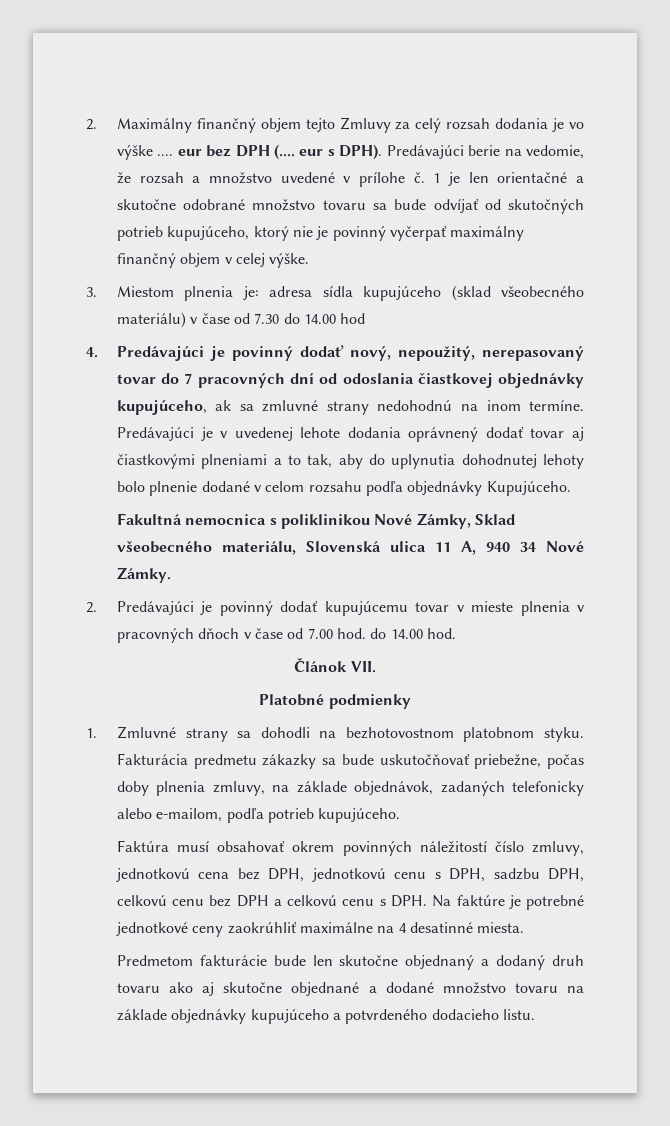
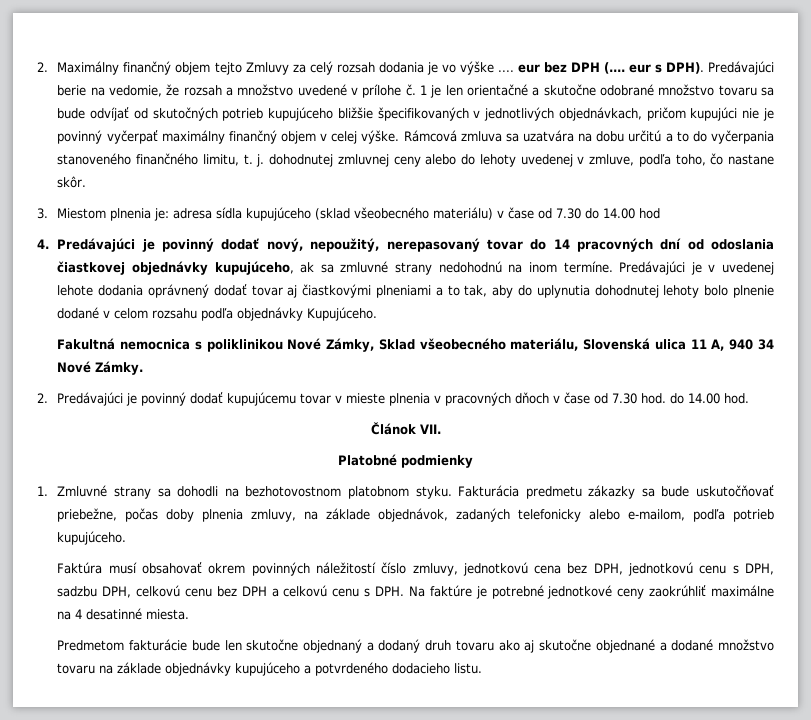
- 1 je len orientačné a skutočne odobrané množstvo tovaru sa bude odvíjať od skutočných potrieb kupujúceho, ktorý nie je povinný vyčerpať maximálny finančný objem v celej výške.
+ 1 je len orientačné a skutočne odobrané množstvo tovaru sa bude odvíjať od skutočných potrieb kupujúceho bližšie špecifikovaných v jednotlivých objednávkach, pričom kupujúci nie je povinný vyčerpať maximálny finančný objem v celej výške. Rámcová zmluva sa uzatvára na dobu určitú a to do vyčerpania stanoveného finančného limitu, t. j. dohodnutej zmluvnej ceny alebo do lehoty uvedenej v zmluve, podľa toho, čo nastane skôr.
- 4. Predávajúci je povinný dodať nový, nepoužitý, nerepasovaný tovar do 7 pracovných dní od odoslania čiastkovej objednávky kupujúceho, ak sa zmluvné strany nedohodnú na inom termíne.
+ 4. Predávajúci je povinný dodať nový, nepoužitý, nerepasovaný tovar do 14 pracovných dní od odoslania čiastkovej objednávky kupujúceho, ak sa zmluvné strany nedohodnú na inom termíne.
- 2. Predávajúci je povinný dodať kupujúcemu tovar v mieste plnenia v pracovných dňoch v čase od 7.00 hod. do 14.00 hod.
+ 2. Predávajúci je povinný dodať kupujúcemu tovar v mieste plnenia v pracovných dňoch v čase od 7.30 hod. do 14.00 hod.

